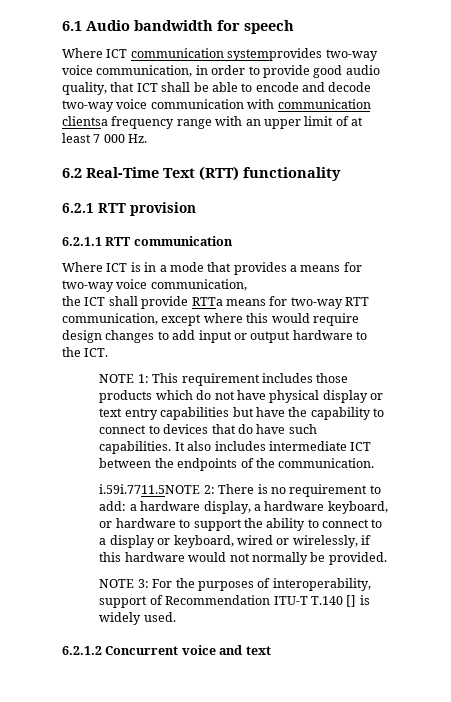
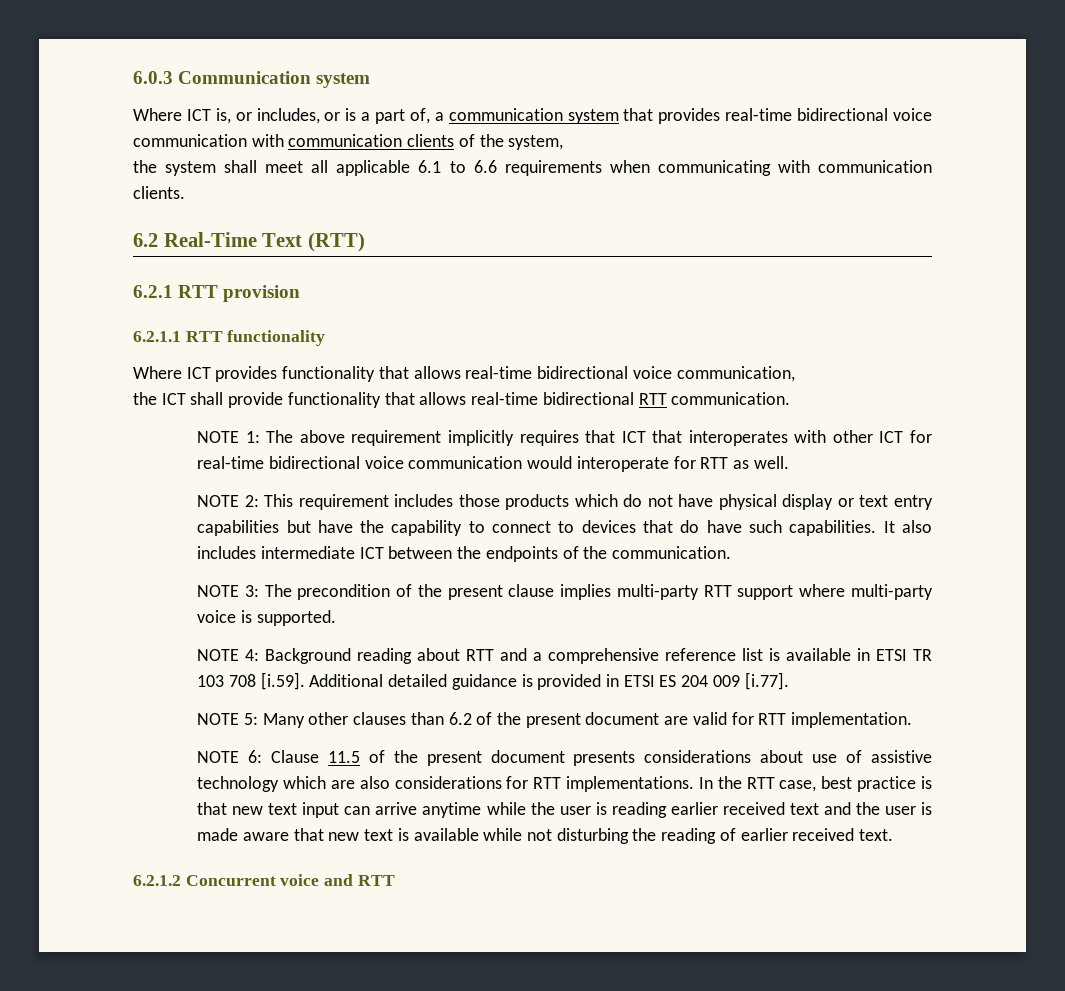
- 6.1 Audio bandwidth for speech
- Where ICT communication systemprovides two-way voice communication, in order to provide good audio quality, that ICT shall be able to encode and decode two-way voice communication with communication clientsa frequency range with an upper limit of at least 7 000 Hz.
+ 6.0.3 Communication system
+ Where ICT is, or includes, or is a part of, a communication system that provides real-time bidirectional voice communication with communication clients of the system,
+ the system shall meet all applicable 6.1 to 6.6 requirements when communicating with communication clients.
- 6.2 Real-Time Text (RTT) functionality
+ 6.2 Real-Time Text (RTT)
- 6.2.1.1 RTT communication
- Where ICT is in a mode that provides a means for two-way voice communication,
+ 6.2.1.1 RTT functionality
+ Where ICT provides functionality that allows real-time bidirectional voice communication,
- the ICT shall provide RTTa means for two-way RTT communication, except where this would require design changes to add input or output hardware to the ICT.
- NOTE 1: This requirement includes those products which do not have physical display or text entry capabilities but have the capability to connect to devices that do have such capabilities.
+ the ICT shall provide functionality that allows real-time bidirectional RTT communication.
+ NOTE 1: The above requirement implicitly requires that ICT that interoperates with other ICT for real-time bidirectional voice communication would interoperate for RTT as well.
+ NOTE 2: This requirement includes those products which do not have physical display or text entry capabilities but have the capability to connect to devices that do have such capabilities.
- i.59i.7711.5NOTE 2: There is no requirement to add: a hardware display, a hardware keyboard, or hardware to support the ability to connect to a display or keyboard, wired or wirelessly, if this hardware would not normally be provided.
- NOTE 3: For the purposes of interoperability, support of Recommendation ITU-T T.140 [] is widely used.
+ NOTE 3: The precondition of the present clause implies multi-party RTT support where multi-party voice is supported.
+ NOTE 4: Background reading about RTT and a comprehensive reference list is available in ETSI TR 103 708 [i.59]. Additional detailed guidance is provided in ETSI ES 204 009 [i.77].
+ NOTE 5: Many other clauses than 6.2 of the present document are valid for RTT implementation.
+ NOTE 6: Clause 11.5 of the present document presents considerations about use of assistive technology which are also considerations for RTT implementations. In the RTT case, best practice is that new text input can arrive anytime while the user is reading earlier received text and the user is made aware that new text is available while not disturbing the reading of earlier received text.
- 6.2.1.2 Concurrent voice and text
+ 6.2.1.2 Concurrent voice and RTT

